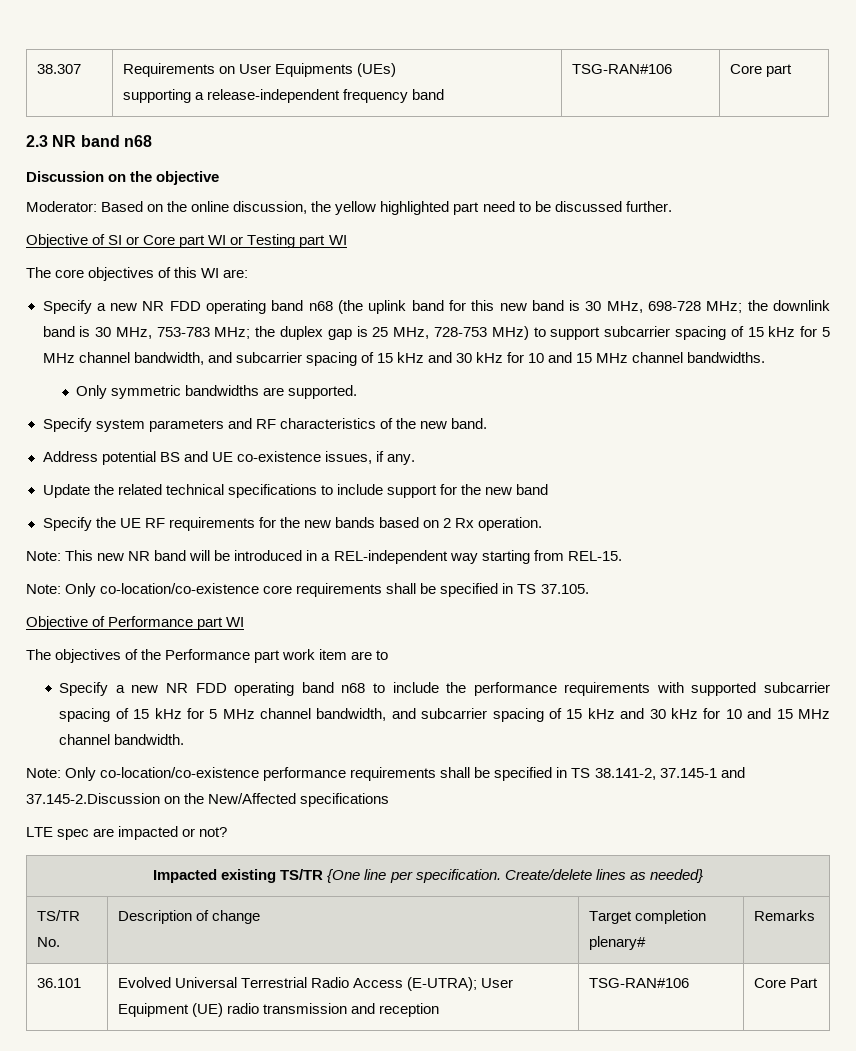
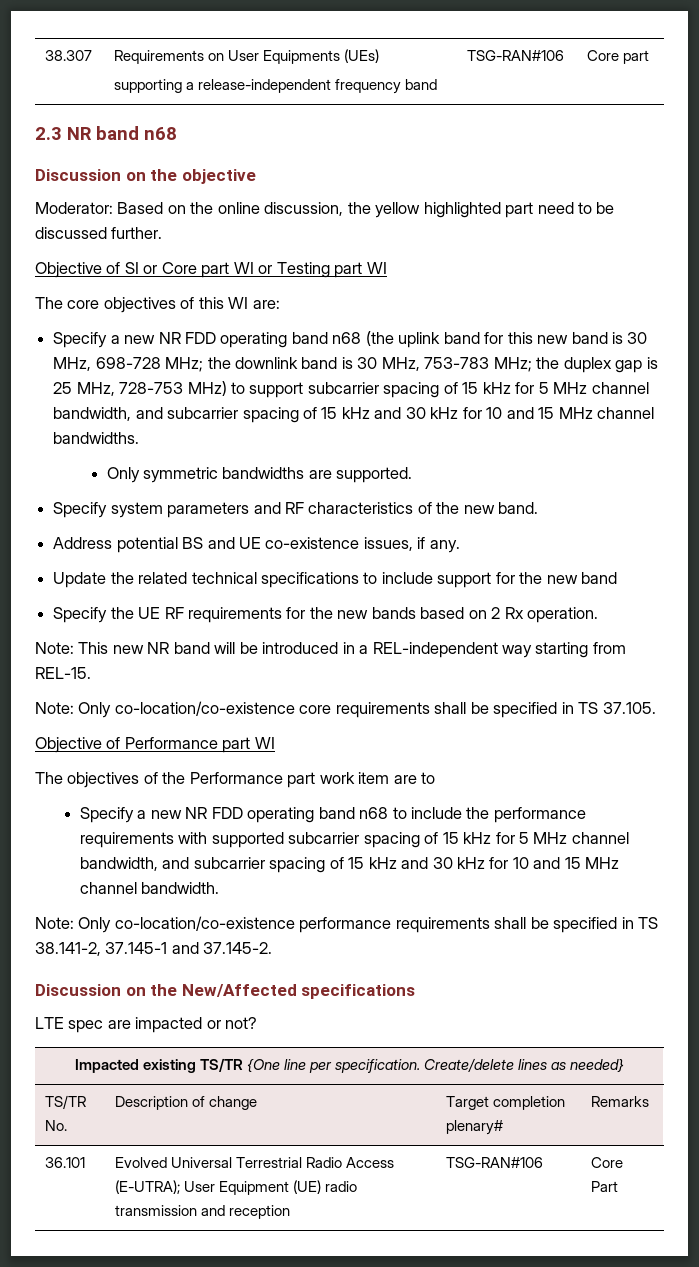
- Note: Only co-location/co-existence performance requirements shall be specified in TS 38.141-2, 37.145-1 and 37.145-2.Discussion on the New/Affected specifications
+ Note: Only co-location/co-existence performance requirements shall be specified in TS 38.141-2, 37.145-1 and 37.145-2.
+ Discussion on the New/Affected specifications

